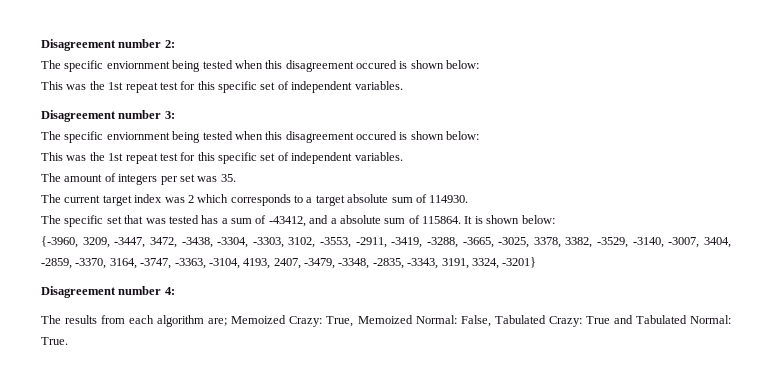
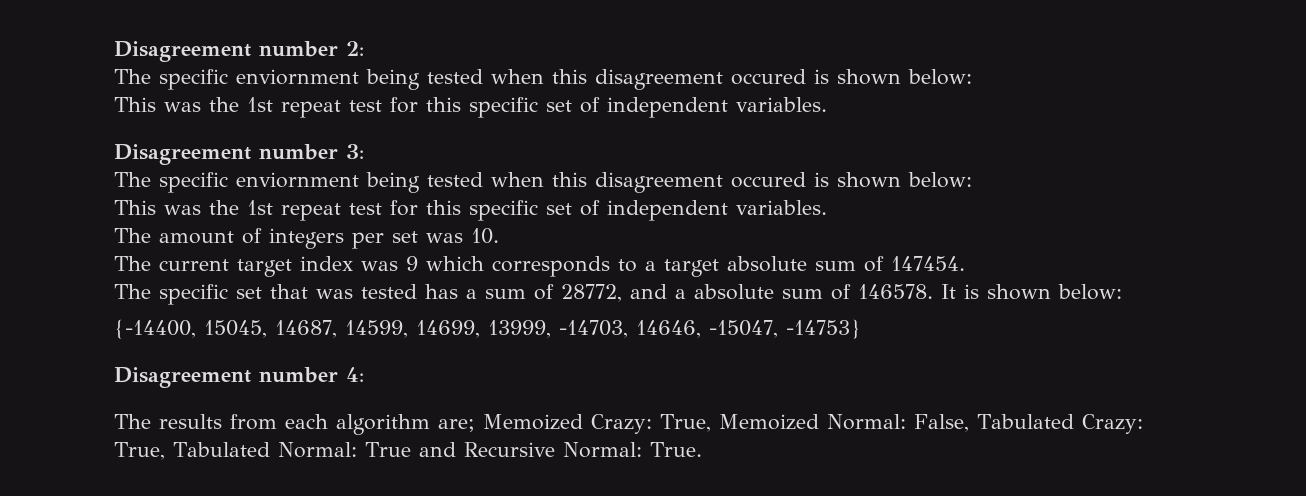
- The amount of integers per set was 35.
+ The amount of integers per set was 10.
- The current target index was 2 which corresponds to a target absolute sum of 114930.
+ The current target index was 9 which corresponds to a target absolute sum of 147454.
- The specific set that was tested has a sum of -43412, and a absolute sum of 115864.
+ The specific set that was tested has a sum of 28772, and a absolute sum of 146578.
- {-3960, 3209, -3447, 3472, -3438, -3304, -3303, 3102, -3553, -2911, -3419, -3288, -3665, -3025, 3378, 3382, -3529, -3140, -3007, 3404, -2859, -3370, 3164, -3747, -3363, -3104, 4193, 2407, -3479, -3348, -2835, -3343, 3191, 3324, -3201}
+ {-14400, 15045, 14687, 14599, 14699, 13999, -14703, 14646, -15047, -14753}
- The results from each algorithm are; Memoized Crazy: True, Memoized Normal: False, Tabulated Crazy: True and Tabulated Normal: True.
+ The results from each algorithm are; Memoized Crazy: True, Memoized Normal: False, Tabulated Crazy: True, Tabulated Normal: True and Recursive Normal: True.

